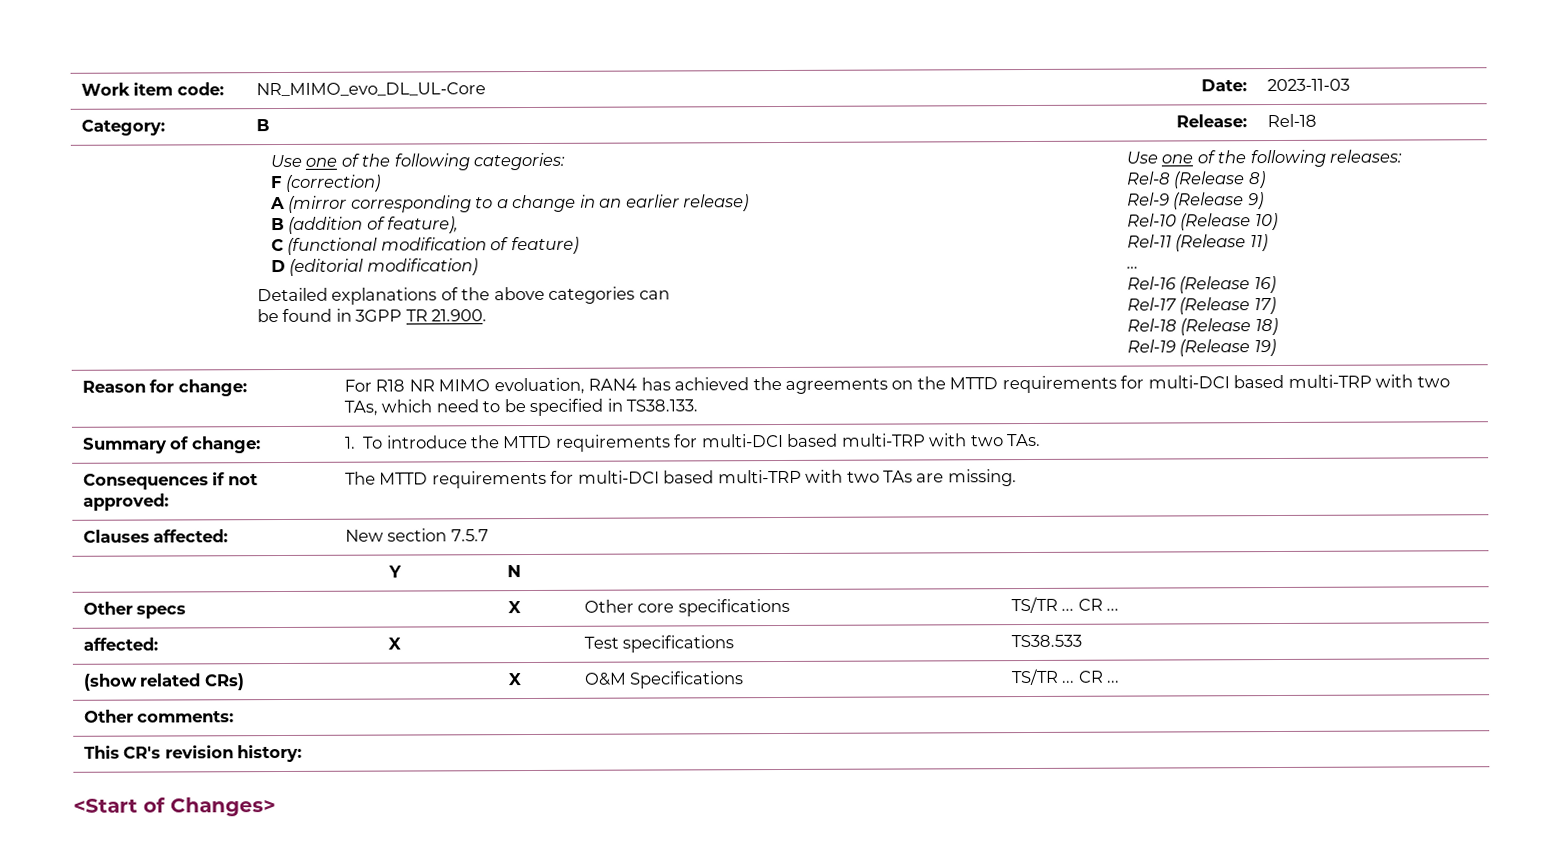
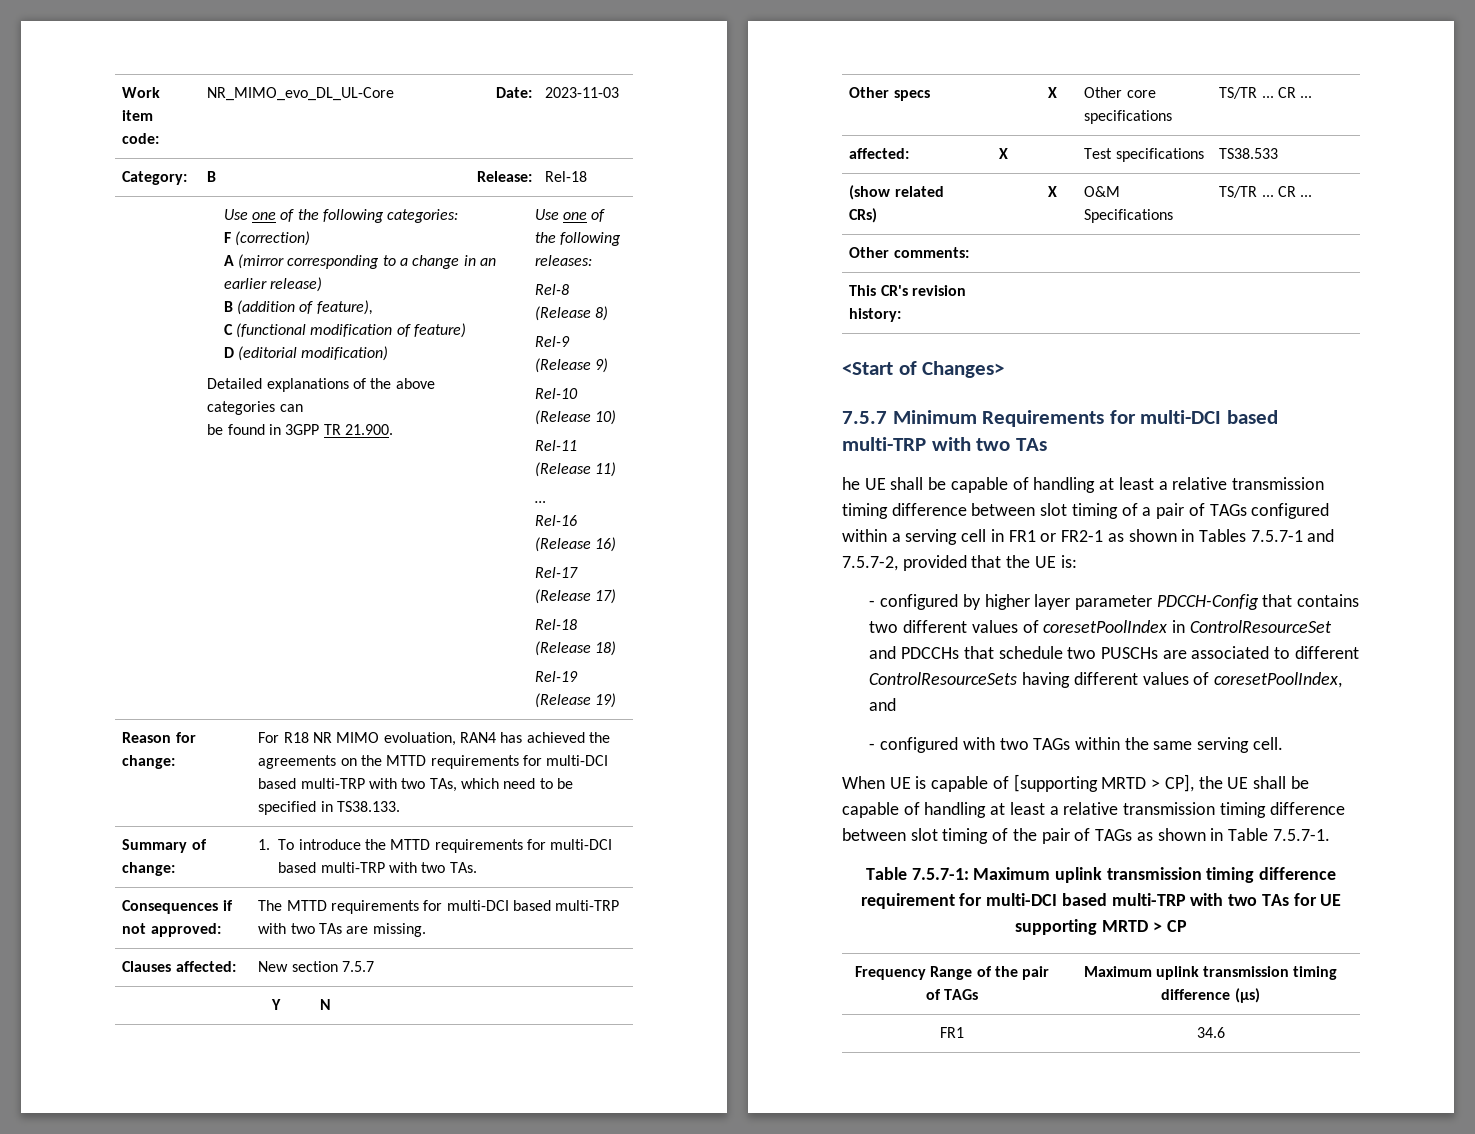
+ 7.5.7 Minimum Requirements for multi-DCI based multi-TRP with two TAs
+ he UE shall be capable of handling at least a relative transmission timing difference between slot timing of a pair of TAGs configured within a serving cell in FR1 or FR2-1 as shown in Tables 7.5.7-1 and 7.5.7-2, provided that the UE is:
+ - configured by higher layer parameter PDCCH-Config that contains two different values of coresetPoolIndex in ControlResourceSet and PDCCHs that schedule two PUSCHs are associated to different ControlResourceSets having different values of coresetPoolIndex, and
+ - configured with two TAGs within the same serving cell.
+ When UE is capable of [supporting MRTD > CP], the UE shall be capable of handling at least a relative transmission timing difference between slot timing of the pair of TAGs as shown in Table 7.5.7-1.
+ Table 7.5.7-1: Maximum uplink transmission timing difference requirement for multi-DCI based multi-TRP with two TAs for UE supporting MRTD > CP
+ Frequency Range of the pair of TAGs | Maximum uplink transmission timing difference (µs)
+ FR1 | 34.6

